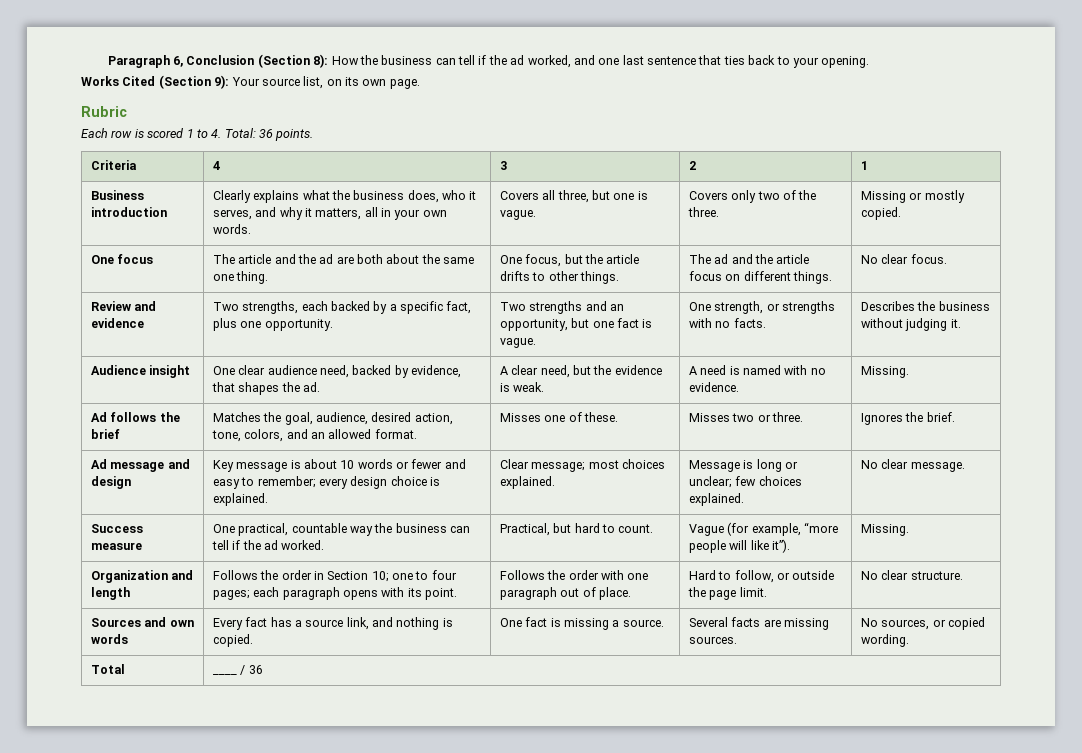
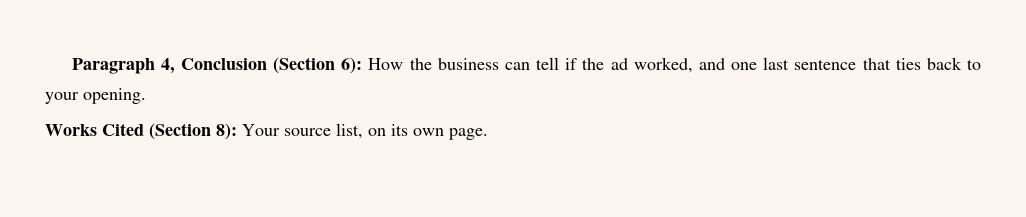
- Paragraph 6, Conclusion (Section 8): How the business can tell if the ad worked, and one last sentence that ties back to your opening.
+ Paragraph 4, Conclusion (Section 6): How the business can tell if the ad worked, and one last sentence that ties back to your opening.
- Works Cited (Section 9): Your source list, on its own page.
+ Works Cited (Section 8): Your source list, on its own page.
- Rubric
- Each row is scored 1 to 4. Total: 36 points.
- Criteria | 4 | 3 | 2 | 1
- Business introduction | Clearly explains what the business does, who it serves, and why it matters, all in your own words. | Covers all three, but one is vague. | Covers only two of the three. | Missing or mostly copied.
- One focus | The article and the ad are both about the same one thing. | One focus, but the article drifts to other things. | The ad and the article focus on different things. | No clear focus.
- Review and evidence | Two strengths, each backed by a specific fact, plus one opportunity. | Two strengths and an opportunity, but one fact is vague. | One strength, or strengths with no facts. | Describes the business without judging it.
- Audience insight | One clear audience need, backed by evidence, that shapes the ad. | A clear need, but the evidence is weak. | A need is named with no evidence. | Missing.
- Ad follows the brief | Matches the goal, audience, desired action, tone, colors, and an allowed format. | Misses one of these. | Misses two or three. | Ignores the brief.
- Ad message and design | Key message is about 10 words or fewer and easy to remember; every design choice is explained. | Clear message; most choices explained. | Message is long or unclear; few choices explained. | No clear message.
- Success measure | One practical, countable way the business can tell if the ad worked. | Practical, but hard to count. | Vague (for example, “more people will like it”). | Missing.
- Organization and length | Follows the order in Section 10; one to four pages; each paragraph opens with its point. | Follows the order with one paragraph out of place. | Hard to follow, or outside the page limit. | No clear structure.
- Sources and own words | Every fact has a source link, and nothing is copied. | One fact is missing a source. | Several facts are missing sources. | No sources, or copied wording.
- Total | ____ / 36

